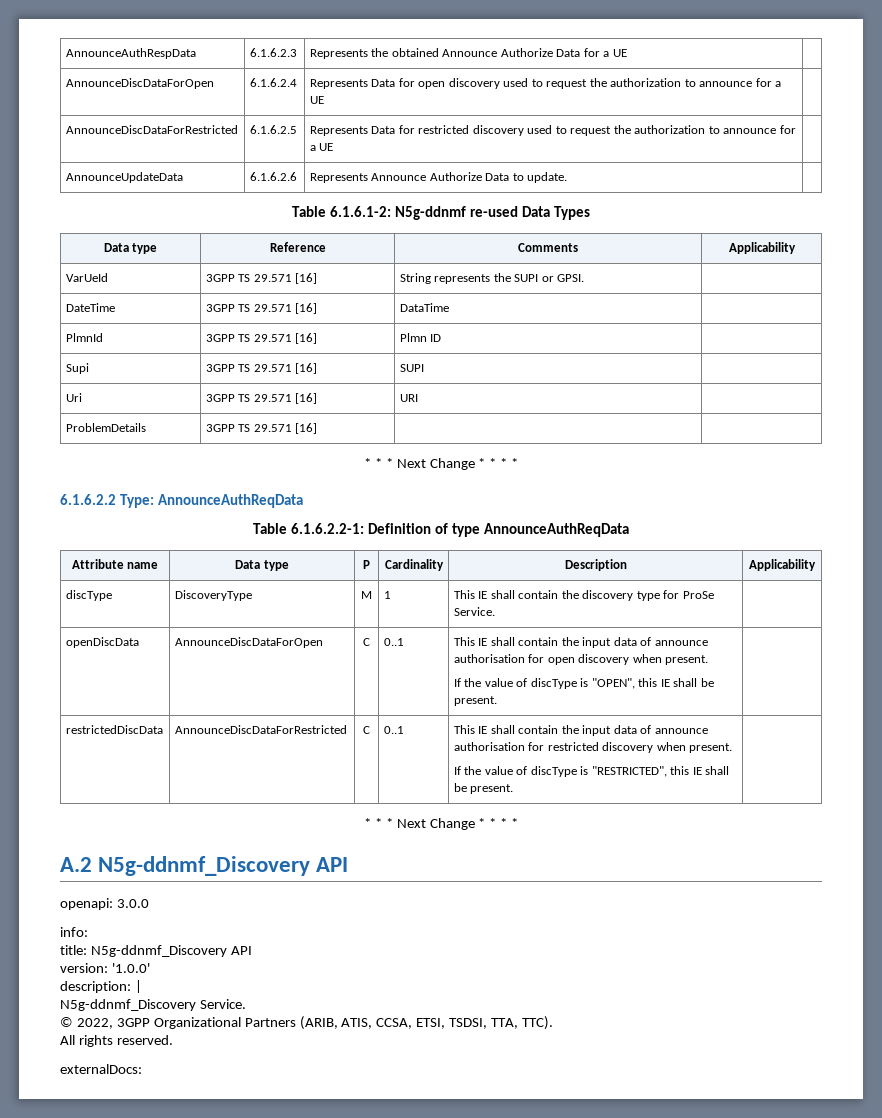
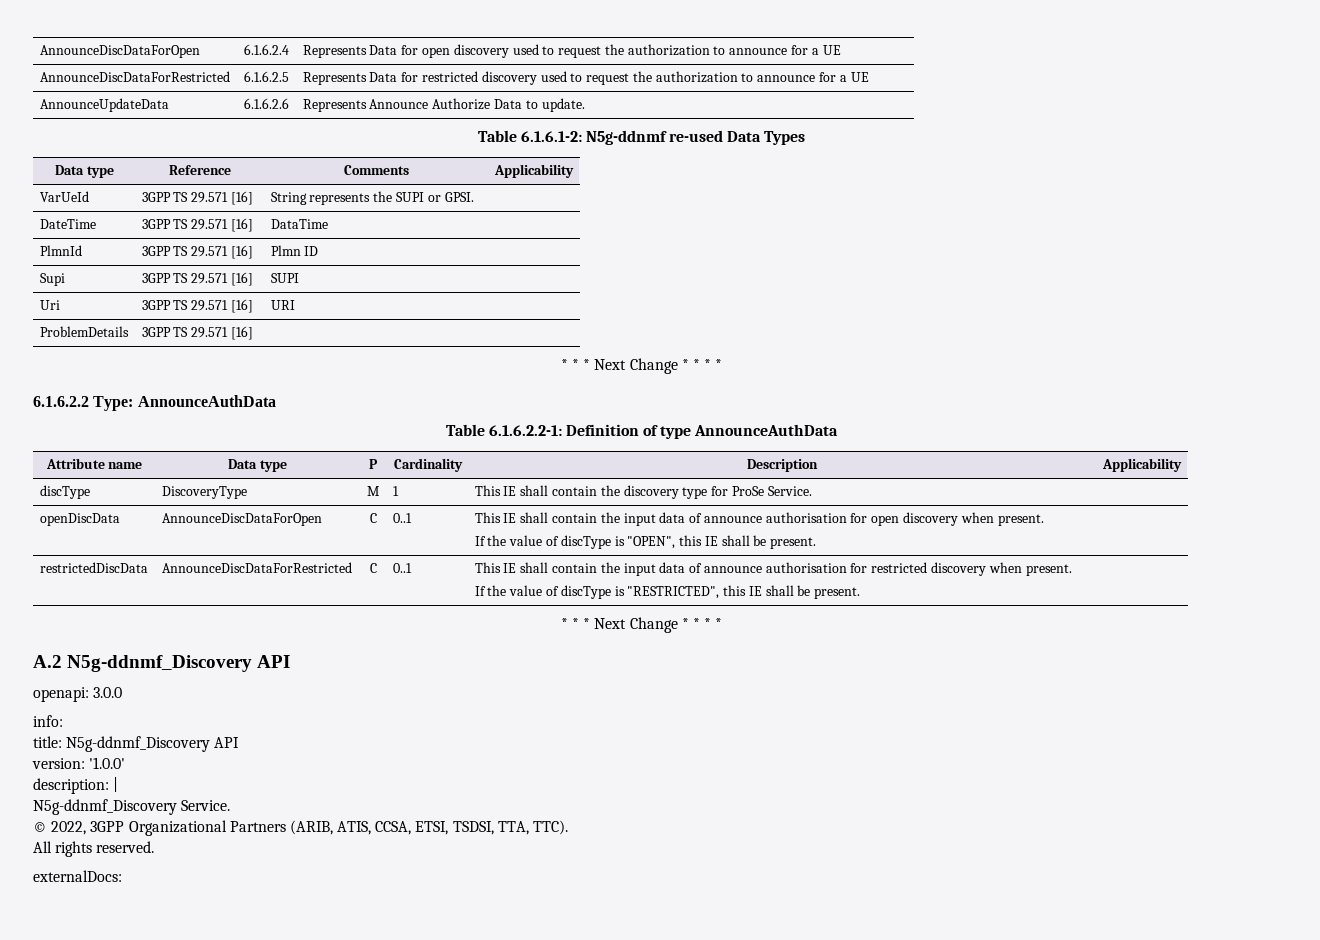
- AnnounceAuthRespData | 6.1.6.2.3 | Represents the obtained Announce Authorize Data for a UE |
- 6.1.6.2.2 Type: AnnounceAuthReqData
+ 6.1.6.2.2 Type: AnnounceAuthData
- Table 6.1.6.2.2-1: Definition of type AnnounceAuthReqData
+ Table 6.1.6.2.2-1: Definition of type AnnounceAuthData

